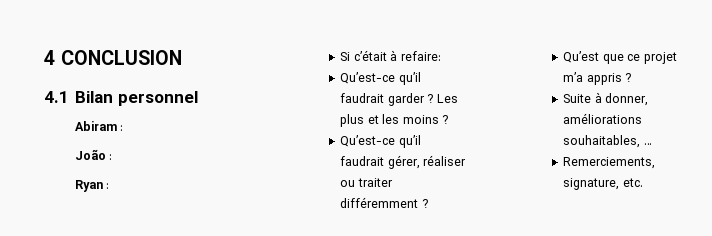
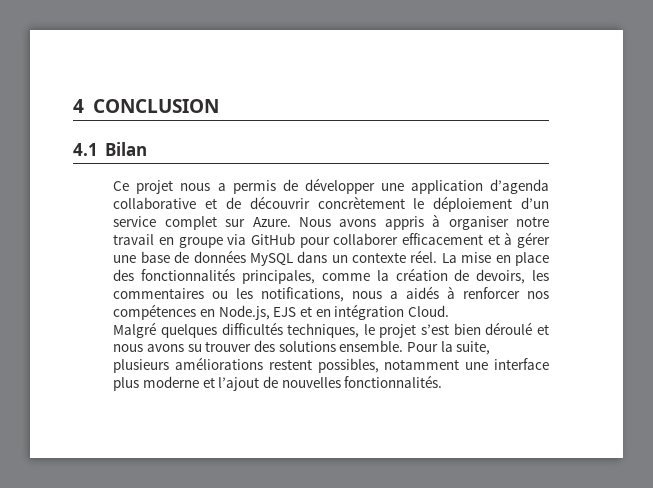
- 4.1 Bilan personnel
- Abiram :
- João :
- Ryan :
- Si c’était à refaire:
- Qu’est-ce qu’il faudrait garder ? Les plus et les moins ?
- Qu’est-ce qu’il faudrait gérer, réaliser ou traiter différemment ?
- Qu’est que ce projet m’a appris ?
- Suite à donner, améliorations souhaitables, …
- Remerciements, signature, etc.
+ 4.1 Bilan
+ Ce projet nous a permis de développer une application d’agenda collaborative et de découvrir concrètement le déploiement d’un service complet sur Azure. Nous avons appris à organiser notre travail en groupe via GitHub pour collaborer efficacement et à gérer une base de données MySQL dans un contexte réel. La mise en place des fonctionnalités principales, comme la création de devoirs, les commentaires ou les notifications, nous a aidés à renforcer nos compétences en Node.js, EJS et en intégration Cloud.
+ Malgré quelques difficultés techniques, le projet s’est bien déroulé et nous avons su trouver des solutions ensemble. Pour la suite, plusieurs améliorations restent possibles, notamment une interface plus moderne et l’ajout de nouvelles fonctionnalités.

